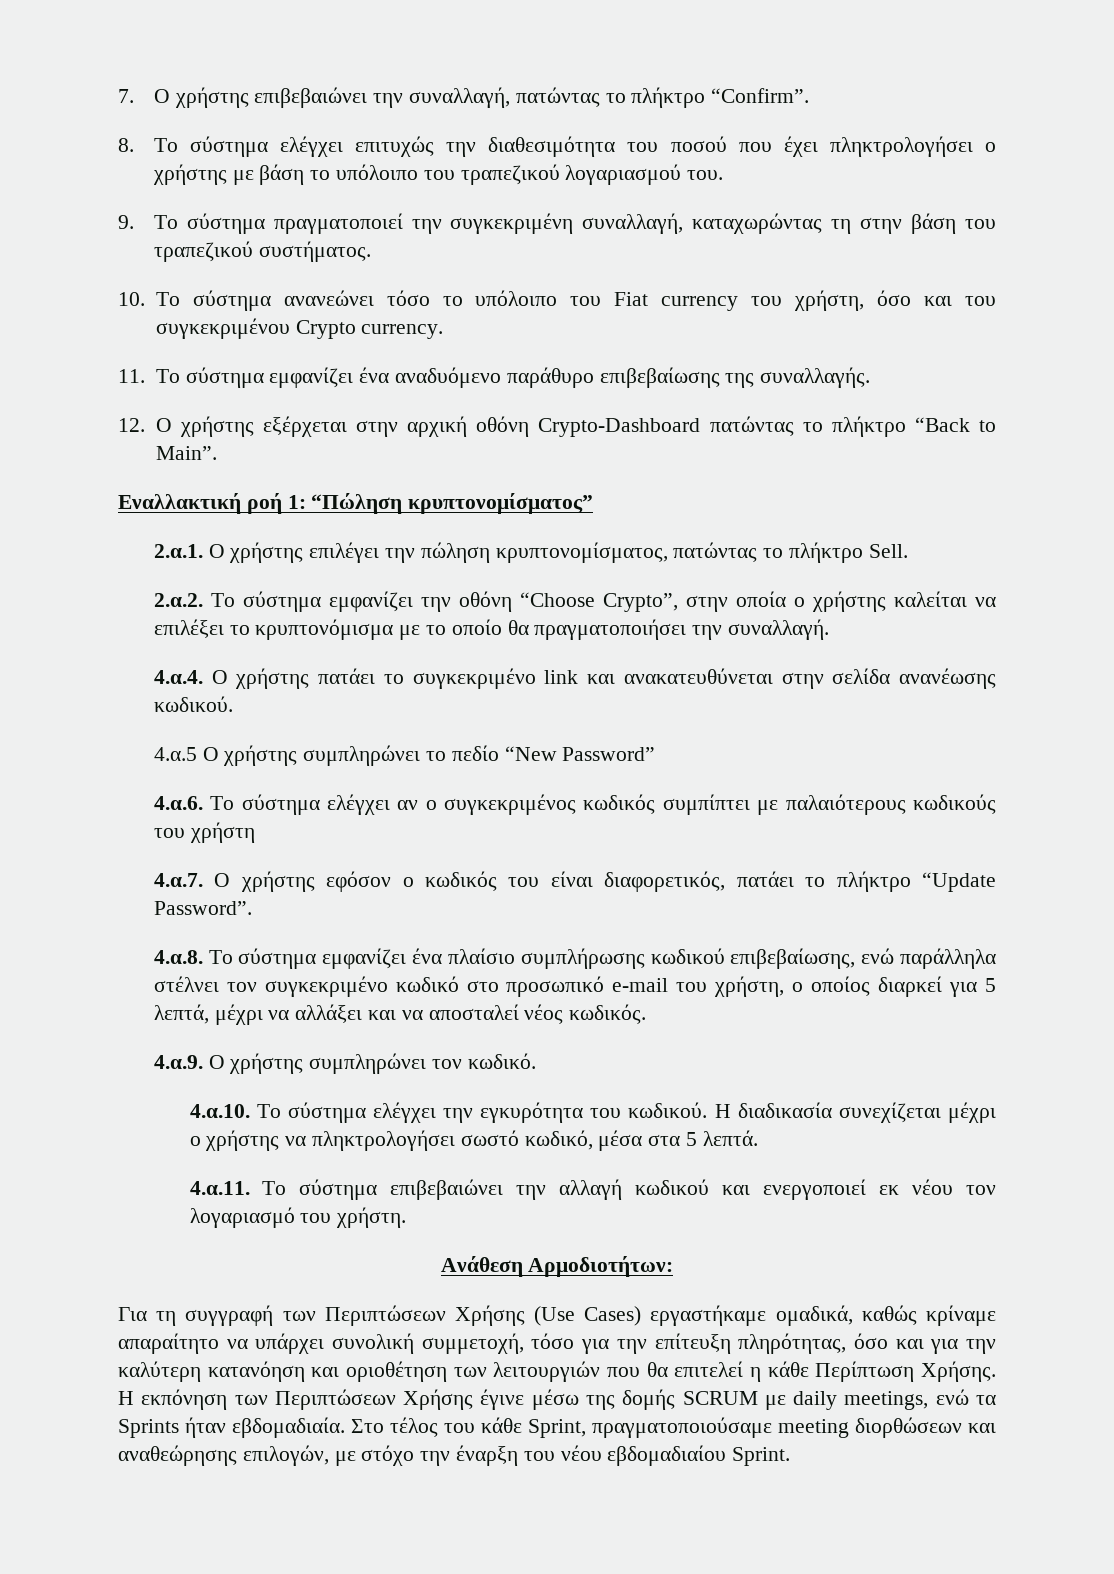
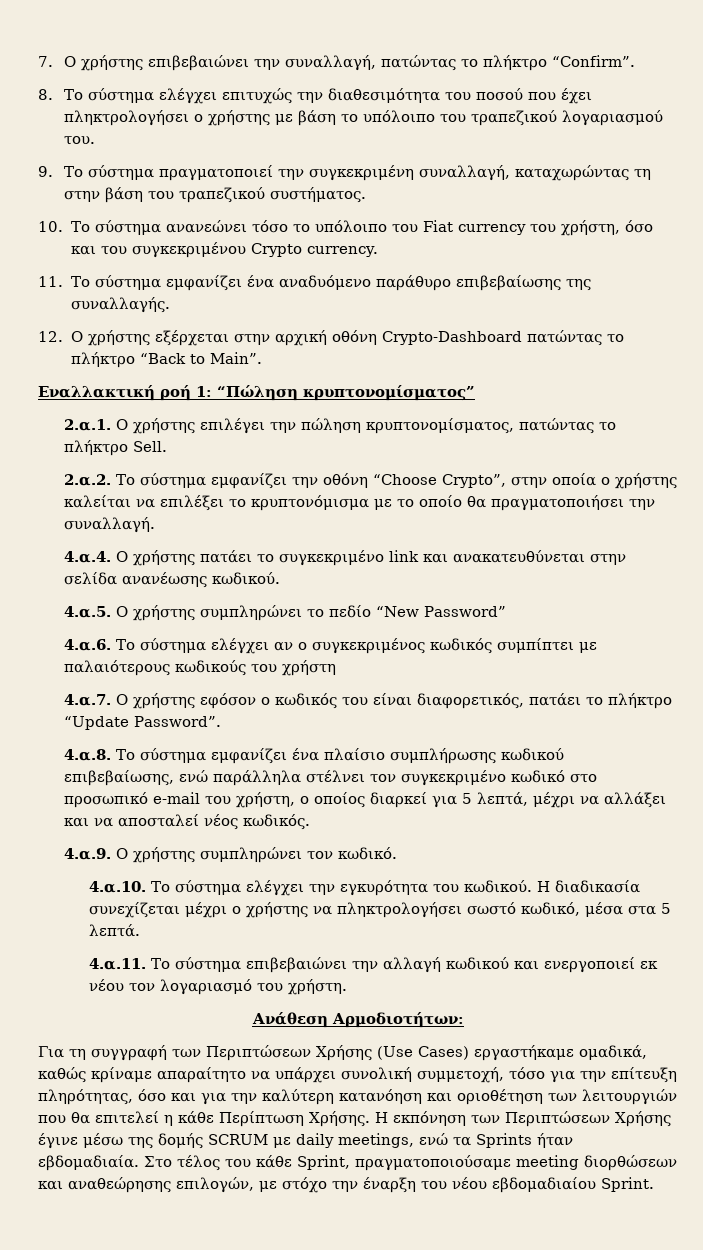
- 4.α.5 Ο χρήστης συμπληρώνει το πεδίο “New Password”
+ 4.α.5. Ο χρήστης συμπληρώνει το πεδίο “New Password”

